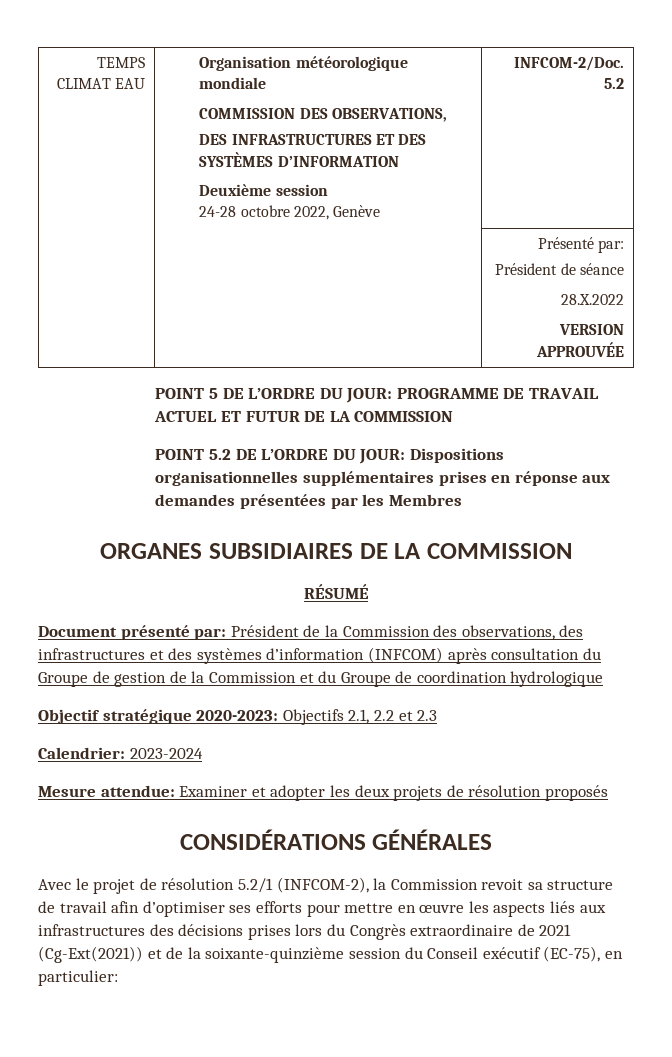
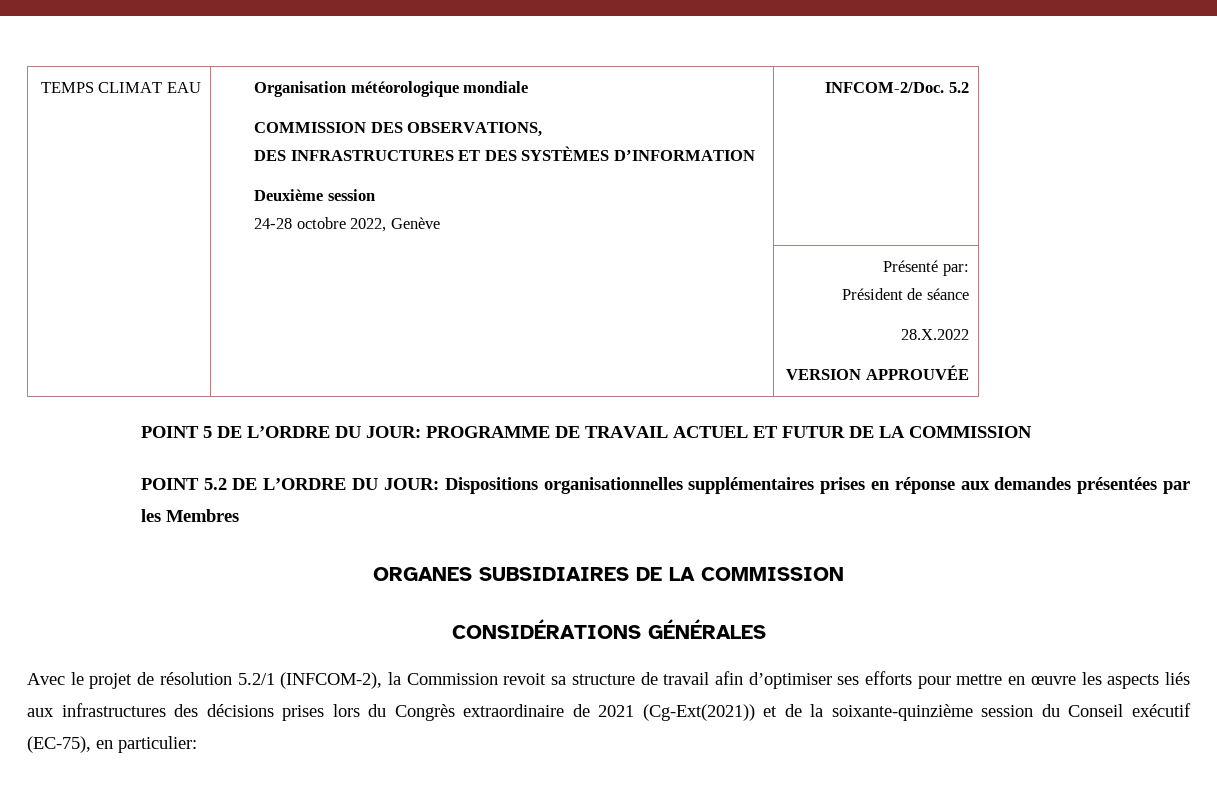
- RÉSUMÉ
- Document présenté par: Président de la Commission des observations, des infrastructures et des systèmes d’information (INFCOM) après consultation du Groupe de gestion de la Commission et du Groupe de coordination hydrologique
- Objectif stratégique 2020-2023: Objectifs 2.1, 2.2 et 2.3
- Calendrier: 2023-2024
- Mesure attendue: Examiner et adopter les deux projets de résolution proposés

